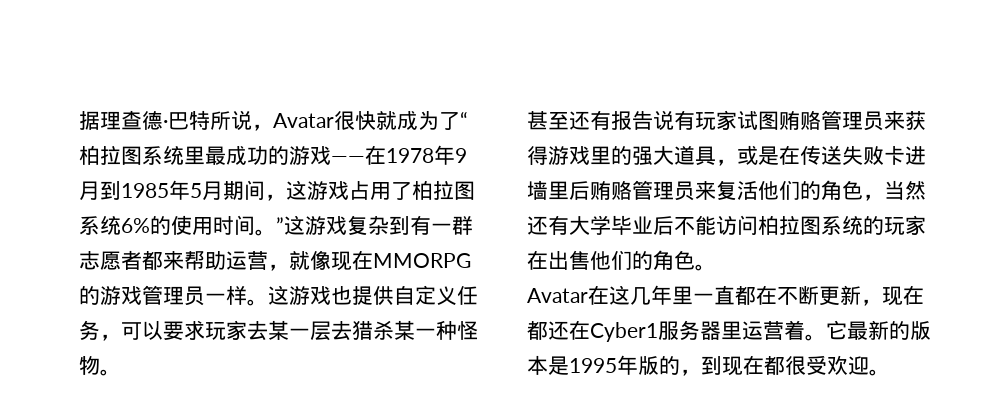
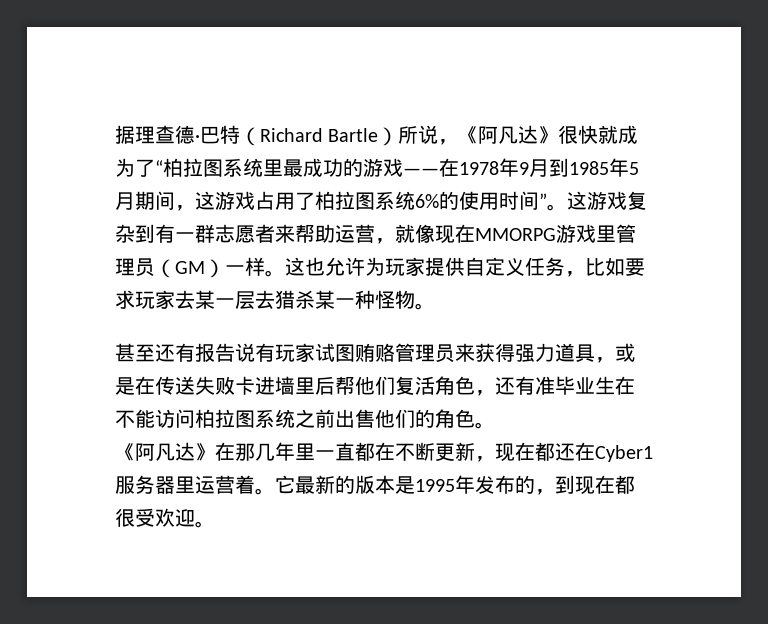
- 据理查德·巴特所说，Avatar很快就成为了“柏拉图系统里最成功的游戏——在1978年9月到1985年5月期间，这游戏占用了柏拉图系统6%的使用时间。”这游戏复杂到有一群志愿者都来帮助运营，就像现在MMORPG的游戏管理员一样。这游戏也提供自定义任务，可以要求玩家去某一层去猎杀某一种怪物。
+ 据理查德·巴特（Richard Bartle）所说，《阿凡达》很快就成为了“柏拉图系统里最成功的游戏——在1978年9月到1985年5月期间，这游戏占用了柏拉图系统6%的使用时间”。这游戏复杂到有一群志愿者来帮助运营，就像现在MMORPG游戏里管理员（GM）一样。这也允许为玩家提供自定义任务，比如要求玩家去某一层去猎杀某一种怪物。
- 甚至还有报告说有玩家试图贿赂管理员来获得游戏里的强大道具，或是在传送失败卡进墙里后贿赂管理员来复活他们的角色，当然还有大学毕业后不能访问柏拉图系统的玩家在出售他们的角色。
+ 甚至还有报告说有玩家试图贿赂管理员来获得强力道具，或是在传送失败卡进墙里后帮他们复活角色，还有准毕业生在不能访问柏拉图系统之前出售他们的角色。
- Avatar在这几年里一直都在不断更新，现在都还在Cyber1服务器里运营着。
+ 《阿凡达》在那几年里一直都在不断更新，现在都还在Cyber1服务器里运营着。
- 它最新的版本是1995年版的，到现在都很受欢迎。
+ 它最新的版本是1995年发布的，到现在都很受欢迎。

